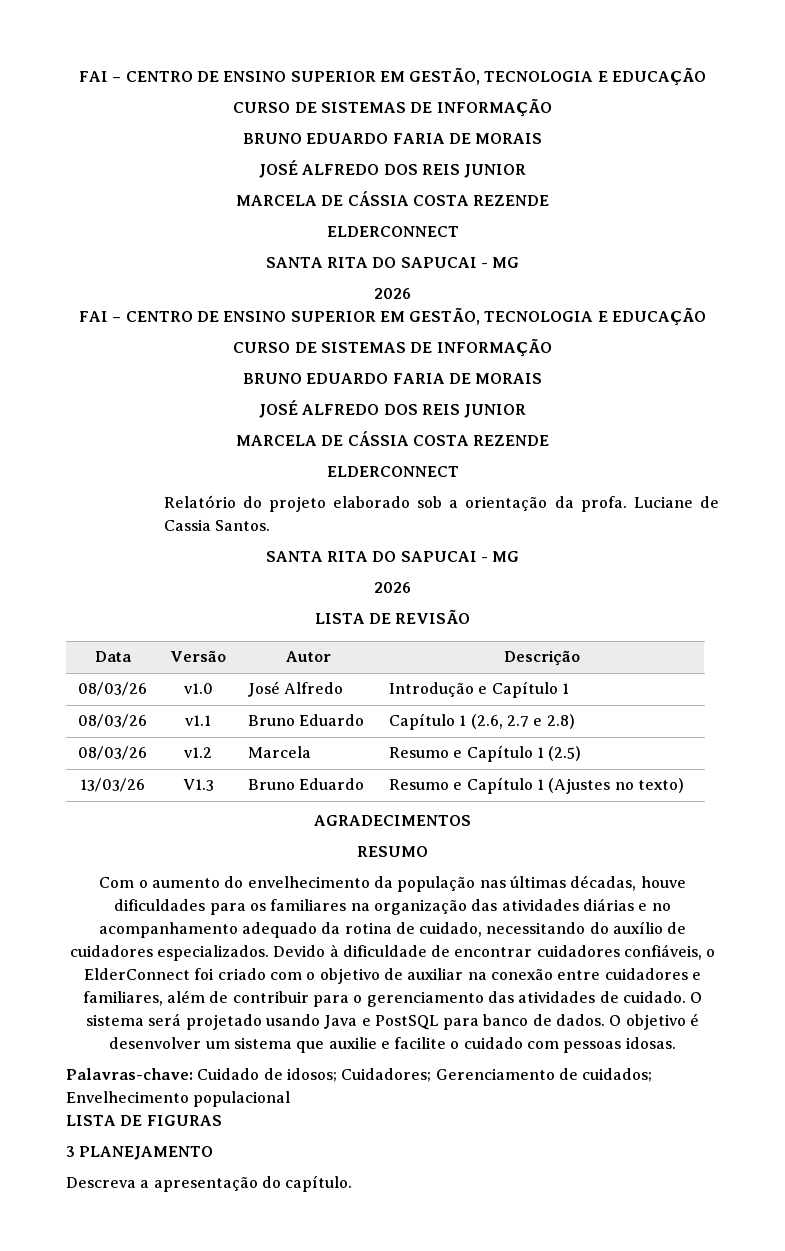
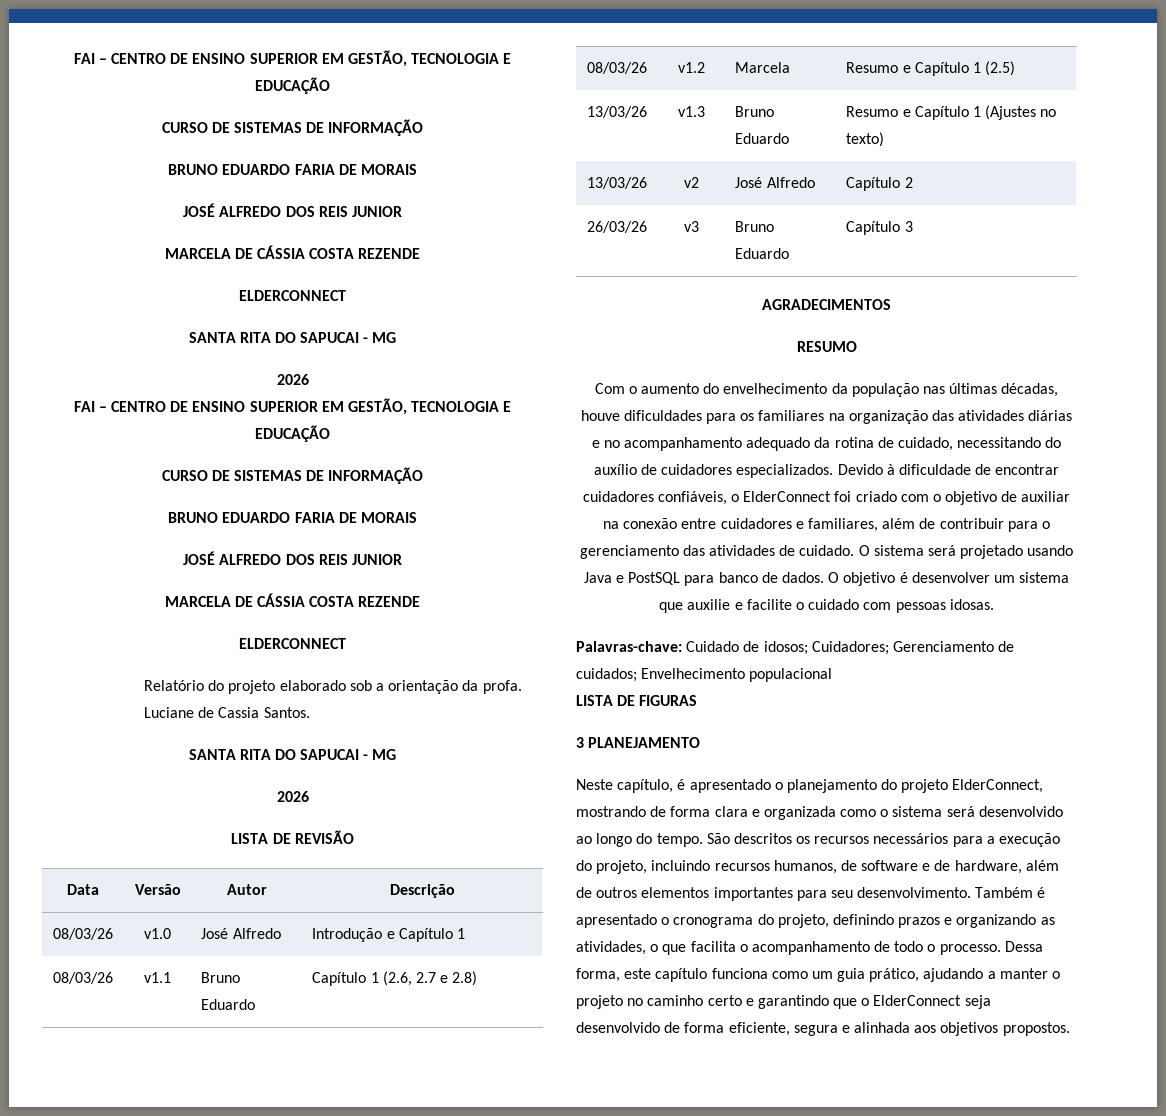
- 13/03/26 | V1.3 | Bruno Eduardo | Resumo e Capítulo 1 (Ajustes no texto)
+ 13/03/26 | v1.3 | Bruno Eduardo | Resumo e Capítulo 1 (Ajustes no texto)
+ 13/03/26 | v2 | José Alfredo | Capítulo 2
+ 26/03/26 | v3 | Bruno Eduardo | Capítulo 3
- Descreva a apresentação do capítulo.
+ Neste capítulo, é apresentado o planejamento do projeto ElderConnect, mostrando de forma clara e organizada como o sistema será desenvolvido ao longo do tempo. São descritos os recursos necessários para a execução do projeto, incluindo recursos humanos, de software e de hardware, além de outros elementos importantes para seu desenvolvimento. Também é apresentado o cronograma do projeto, definindo prazos e organizando as atividades, o que facilita o acompanhamento de todo o processo. Dessa forma, este capítulo funciona como um guia prático, ajudando a manter o projeto no caminho certo e garantindo que o ElderConnect seja desenvolvido de forma eficiente, segura e alinhada aos objetivos propostos.

